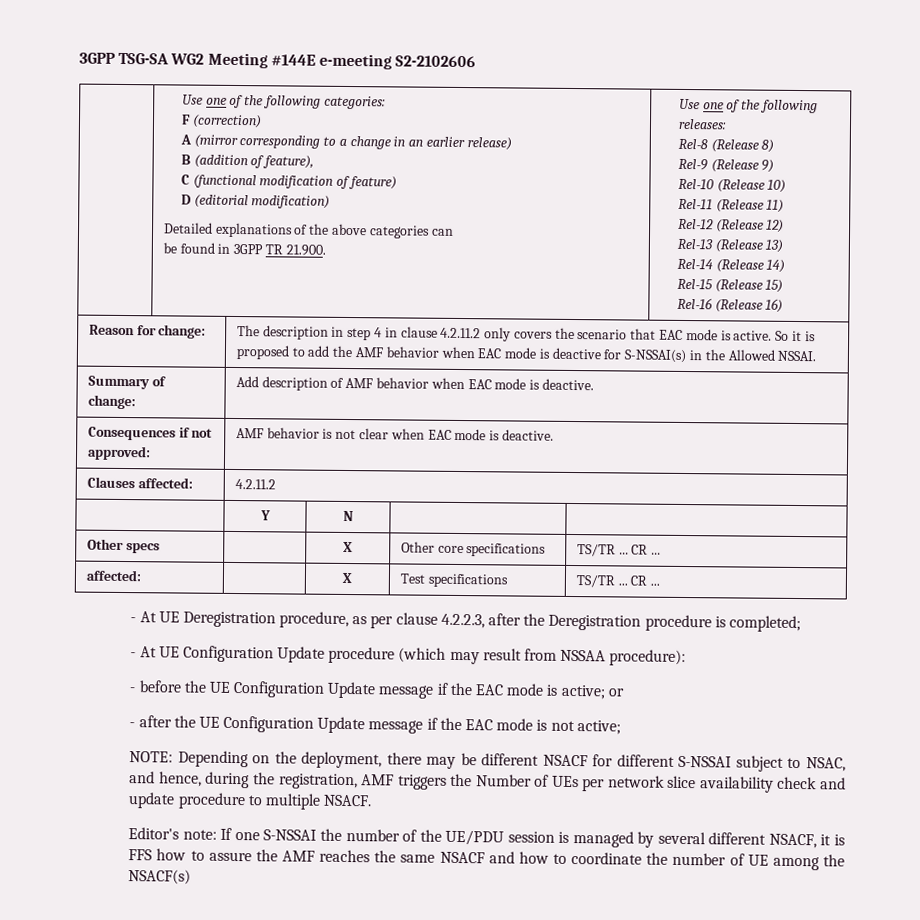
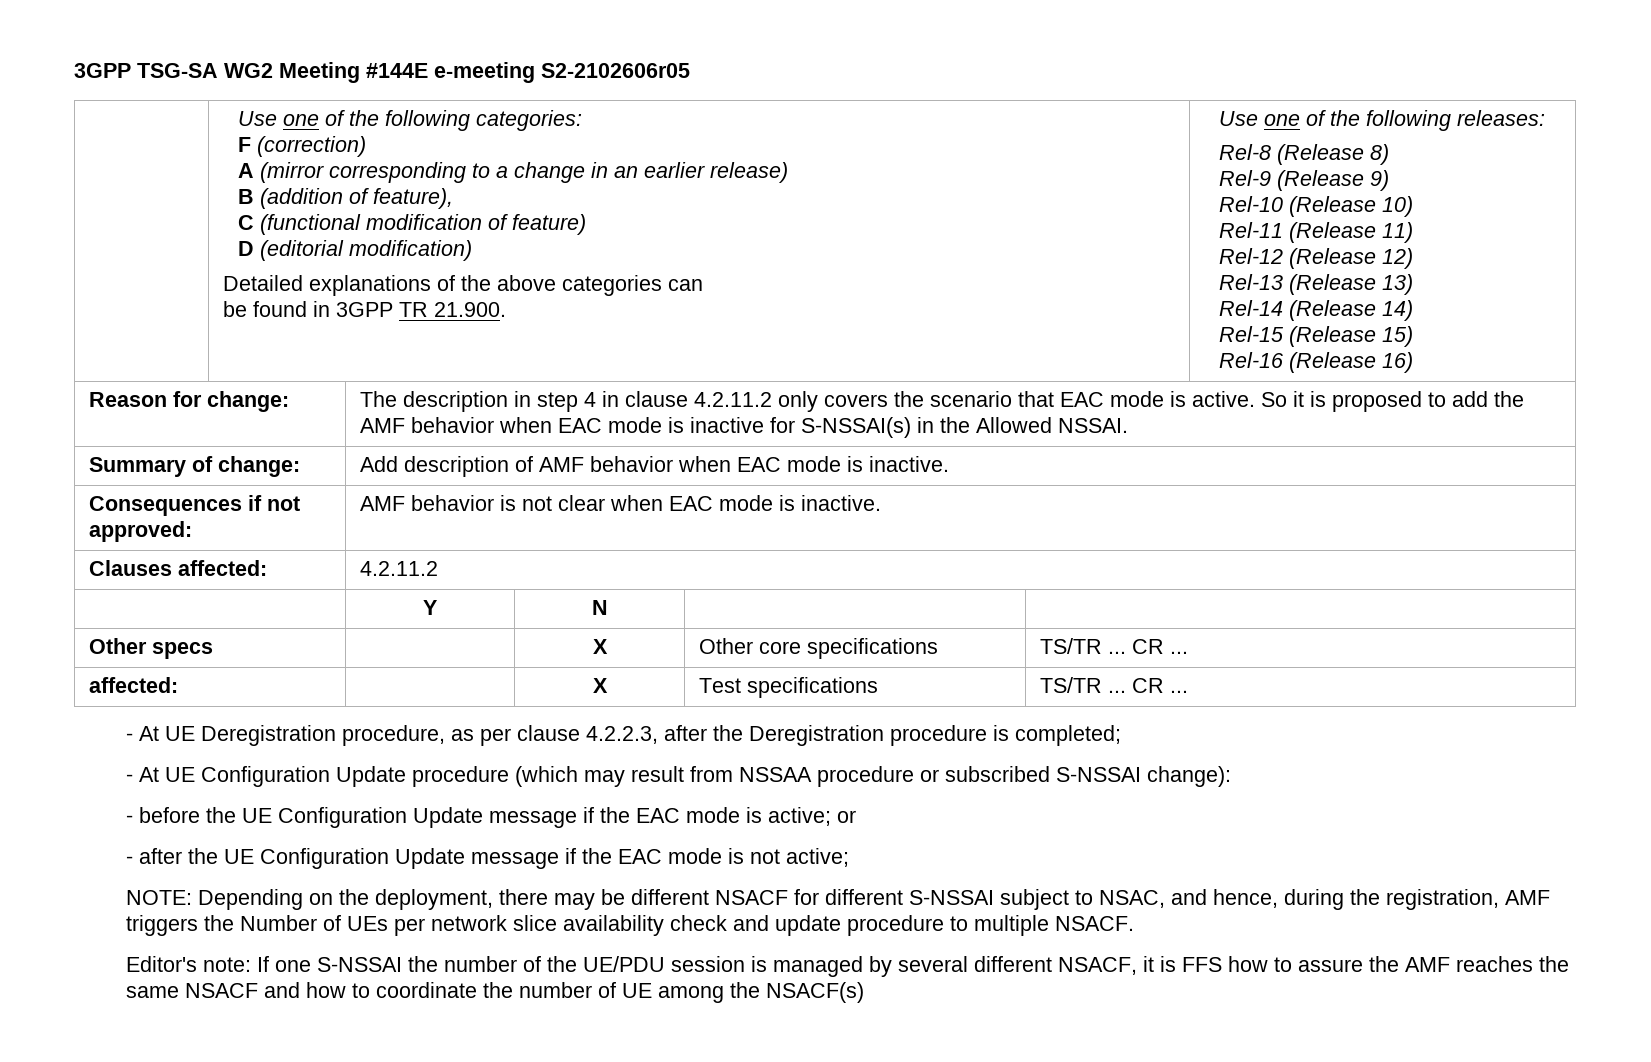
- 3GPP TSG-SA WG2 Meeting #144E e-meeting S2-2102606
+ 3GPP TSG-SA WG2 Meeting #144E e-meeting S2-2102606r05
- Reason for change: | The description in step 4 in clause 4.2.11.2 only covers the scenario that EAC mode is active. So it is proposed to add the AMF behavior when EAC mode is deactive for S-NSSAI(s) in the Allowed NSSAI.
+ Reason for change: | The description in step 4 in clause 4.2.11.2 only covers the scenario that EAC mode is active. So it is proposed to add the AMF behavior when EAC mode is inactive for S-NSSAI(s) in the Allowed NSSAI.
- Summary of change: | Add description of AMF behavior when EAC mode is deactive.
+ Summary of change: | Add description of AMF behavior when EAC mode is inactive.
- Consequences if not approved: | AMF behavior is not clear when EAC mode is deactive.
+ Consequences if not approved: | AMF behavior is not clear when EAC mode is inactive.
- - At UE Configuration Update procedure (which may result from NSSAA procedure):
+ - At UE Configuration Update procedure (which may result from NSSAA procedure or subscribed S-NSSAI change):

